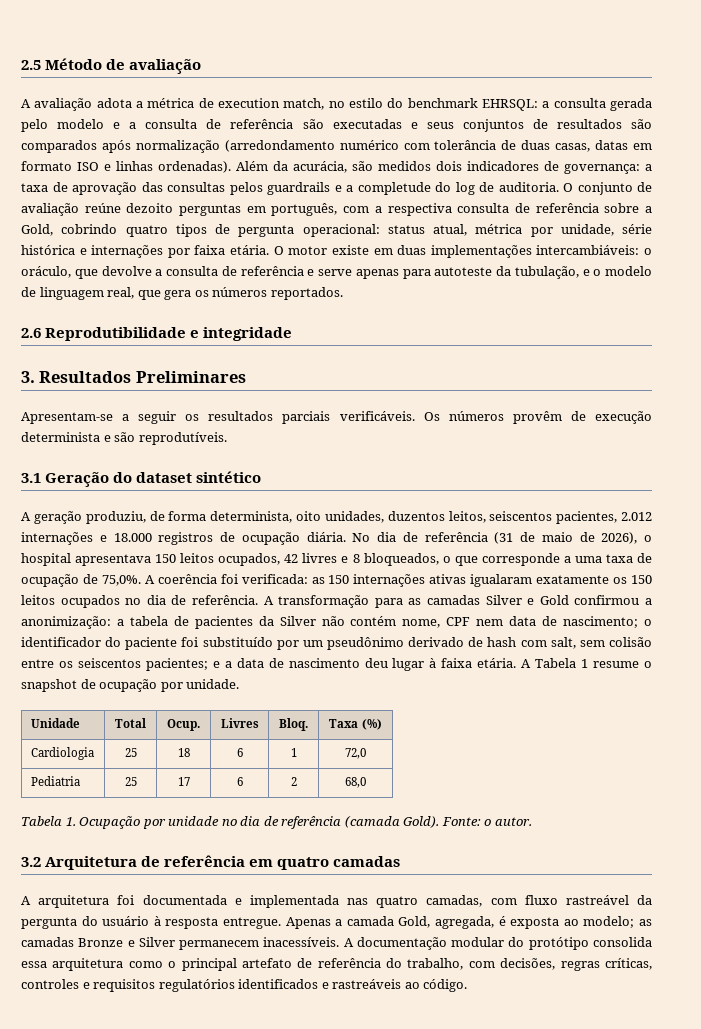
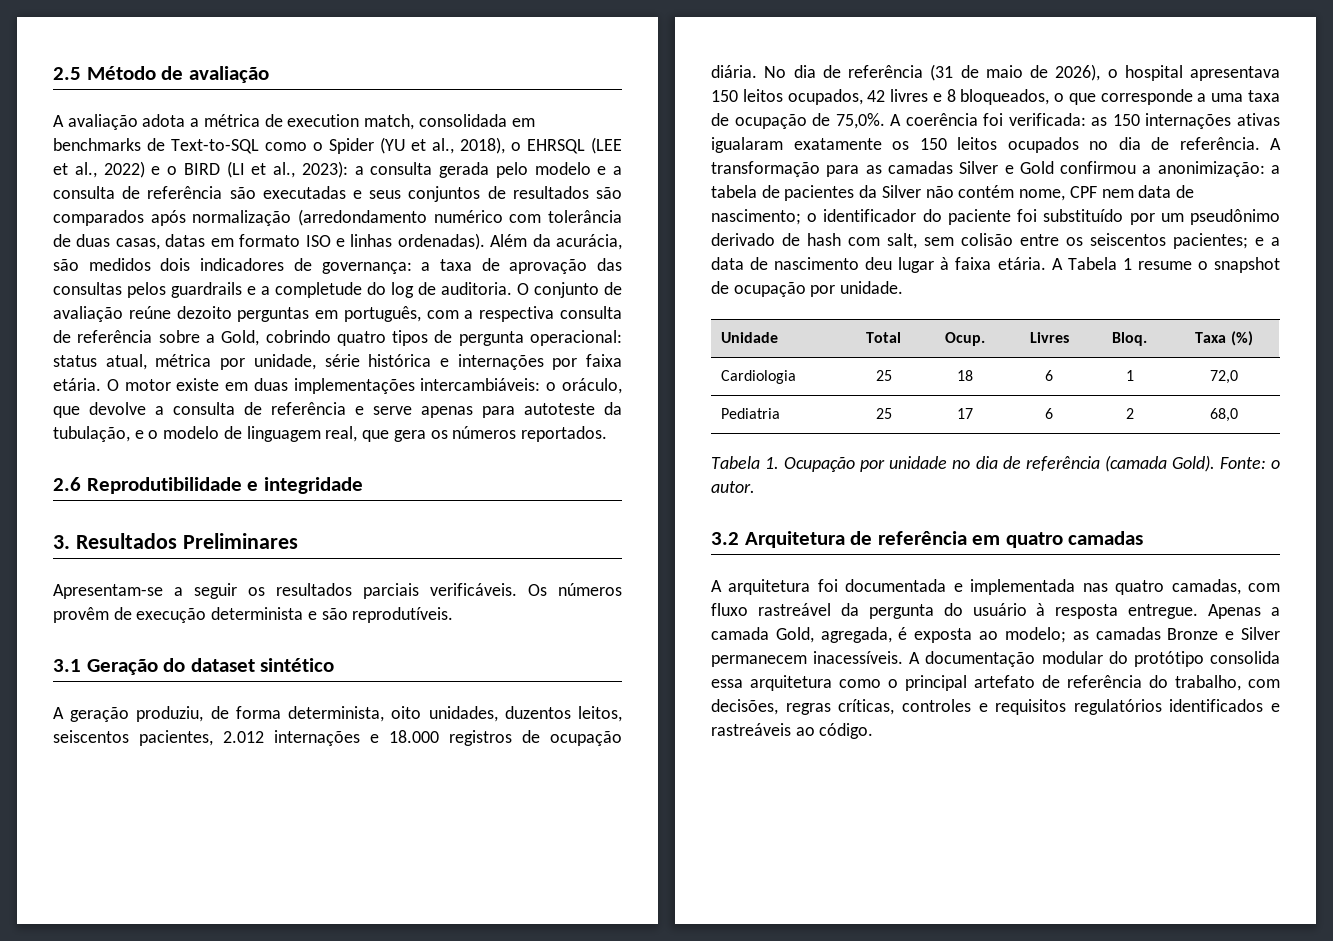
- A avaliação adota a métrica de execution match, no estilo do benchmark EHRSQL: a consulta gerada pelo modelo e a consulta de referência são executadas e seus conjuntos de resultados são comparados após normalização (arredondamento numérico com tolerância de duas casas, datas em formato ISO e linhas ordenadas).
+ A avaliação adota a métrica de execution match, consolidada em benchmarks de Text-to-SQL como o Spider (YU et al., 2018), o EHRSQL (LEE et al., 2022) e o BIRD (LI et al., 2023): a consulta gerada pelo modelo e a consulta de referência são executadas e seus conjuntos de resultados são comparados após normalização (arredondamento numérico com tolerância de duas casas, datas em formato ISO e linhas ordenadas).

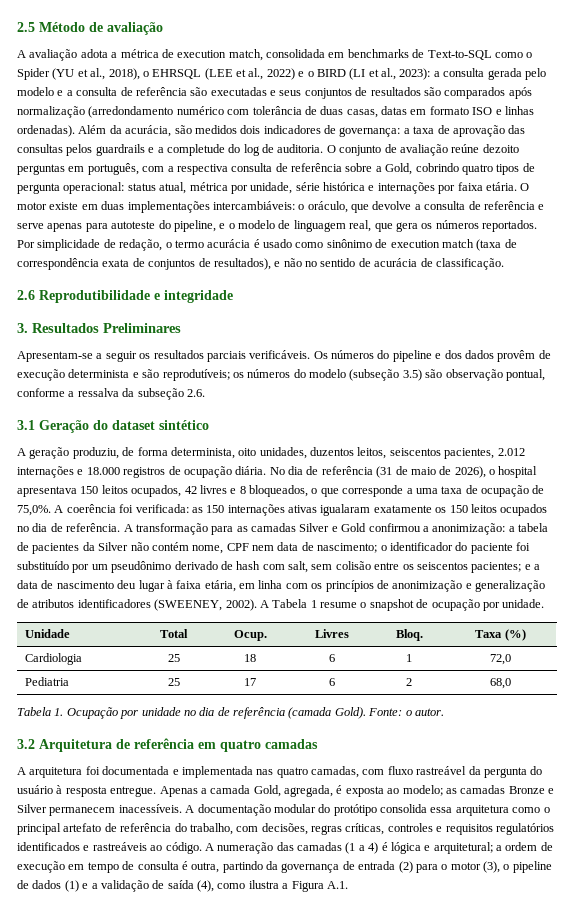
- O motor existe em duas implementações intercambiáveis: o oráculo, que devolve a consulta de referência e serve apenas para autoteste da tubulação, e o modelo de linguagem real, que gera os números reportados.
+ O motor existe em duas implementações intercambiáveis: o oráculo, que devolve a consulta de referência e serve apenas para autoteste do pipeline, e o modelo de linguagem real, que gera os números reportados. Por simplicidade de redação, o termo acurácia é usado como sinônimo de execution match (taxa de correspondência exata de conjuntos de resultados), e não no sentido de acurácia de classificação.
- Os números provêm de execução determinista e são reprodutíveis.
+ Os números do pipeline e dos dados provêm de execução determinista e são reprodutíveis; os números do modelo (subseção 3.5) são observação pontual, conforme a ressalva da subseção 2.6.
- A transformação para as camadas Silver e Gold confirmou a anonimização: a tabela de pacientes da Silver não contém nome, CPF nem data de nascimento; o identificador do paciente foi substituído por um pseudônimo derivado de hash com salt, sem colisão entre os seiscentos pacientes; e a data de nascimento deu lugar à faixa etária.
+ A transformação para as camadas Silver e Gold confirmou a anonimização: a tabela de pacientes da Silver não contém nome, CPF nem data de nascimento; o identificador do paciente foi substituído por um pseudônimo derivado de hash com salt, sem colisão entre os seiscentos pacientes; e a data de nascimento deu lugar à faixa etária, em linha com os princípios de anonimização e generalização de atributos identificadores (SWEENEY, 2002).
+ A numeração das camadas (1 a 4) é lógica e arquitetural; a ordem de execução em tempo de consulta é outra, partindo da governança de entrada (2) para o motor (3), o pipeline de dados (1) e a validação de saída (4), como ilustra a Figura A.1.

